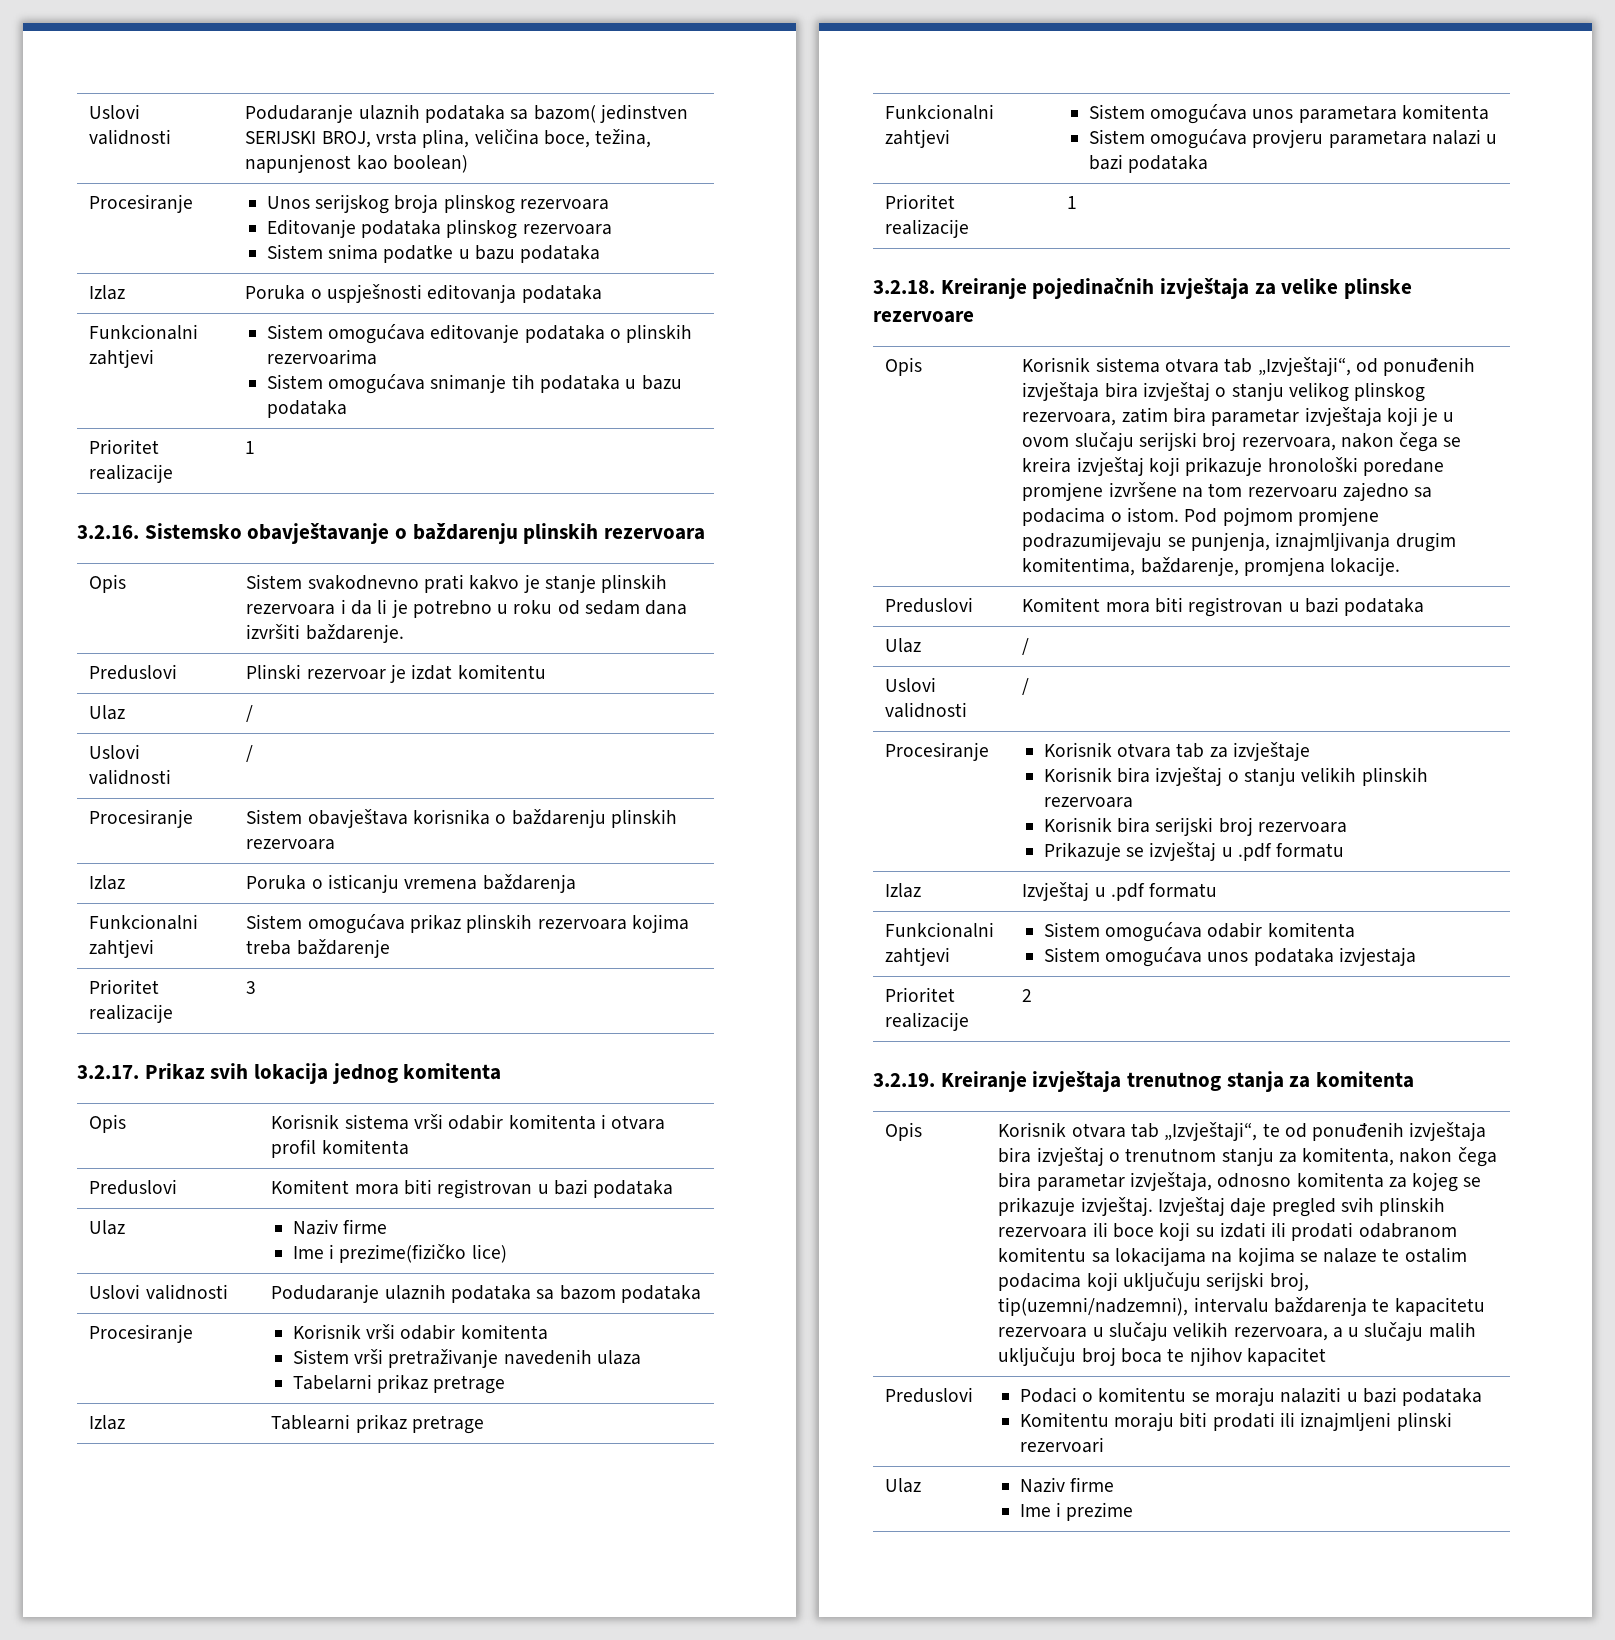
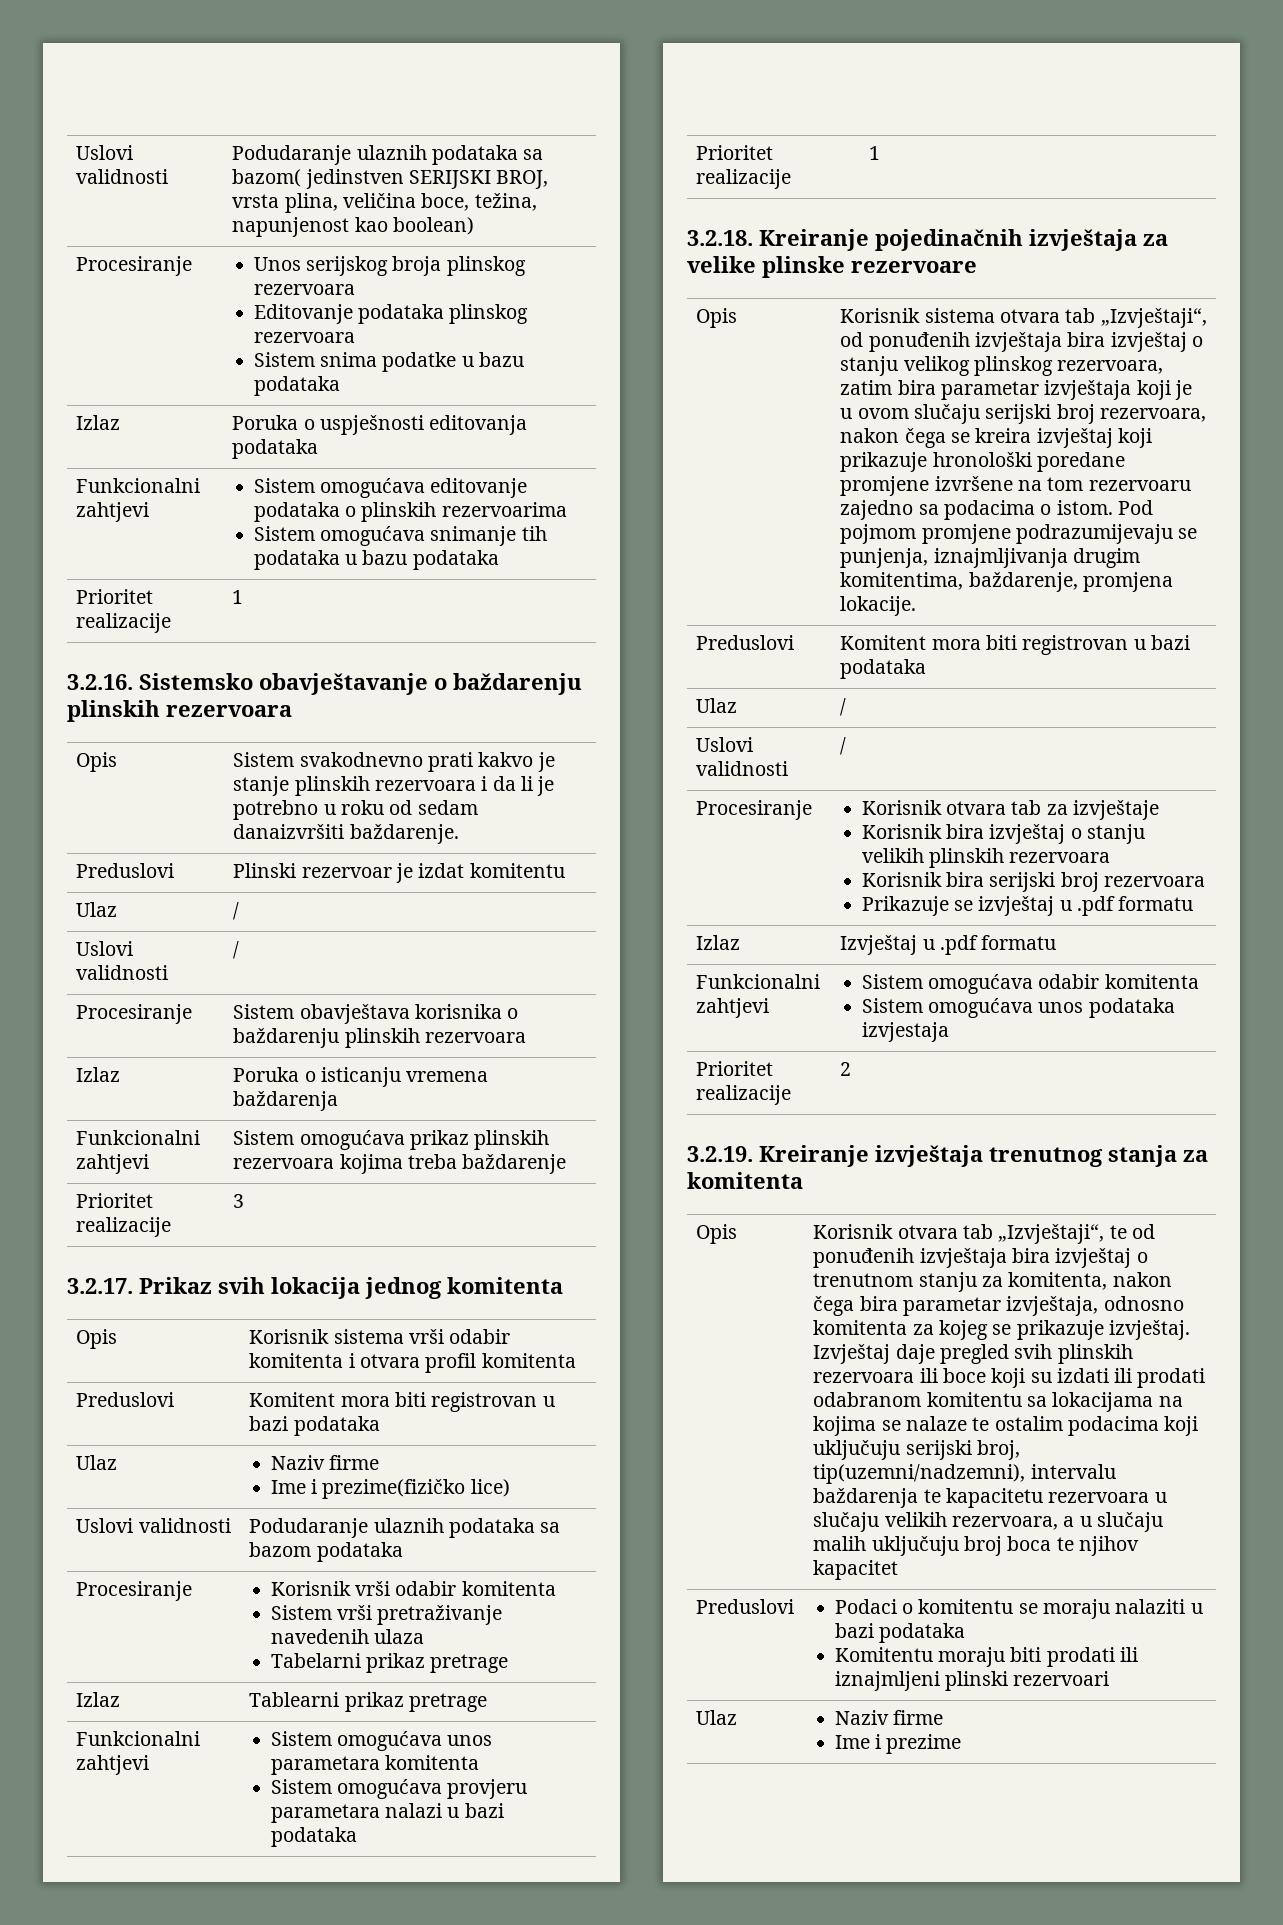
- Opis | Sistem svakodnevno prati kakvo je stanje plinskih rezervoara i da li je potrebno u roku od sedam dana izvršiti baždarenje.
+ Opis | Sistem svakodnevno prati kakvo je stanje plinskih rezervoara i da li je potrebno u roku od sedam danaizvršiti baždarenje.

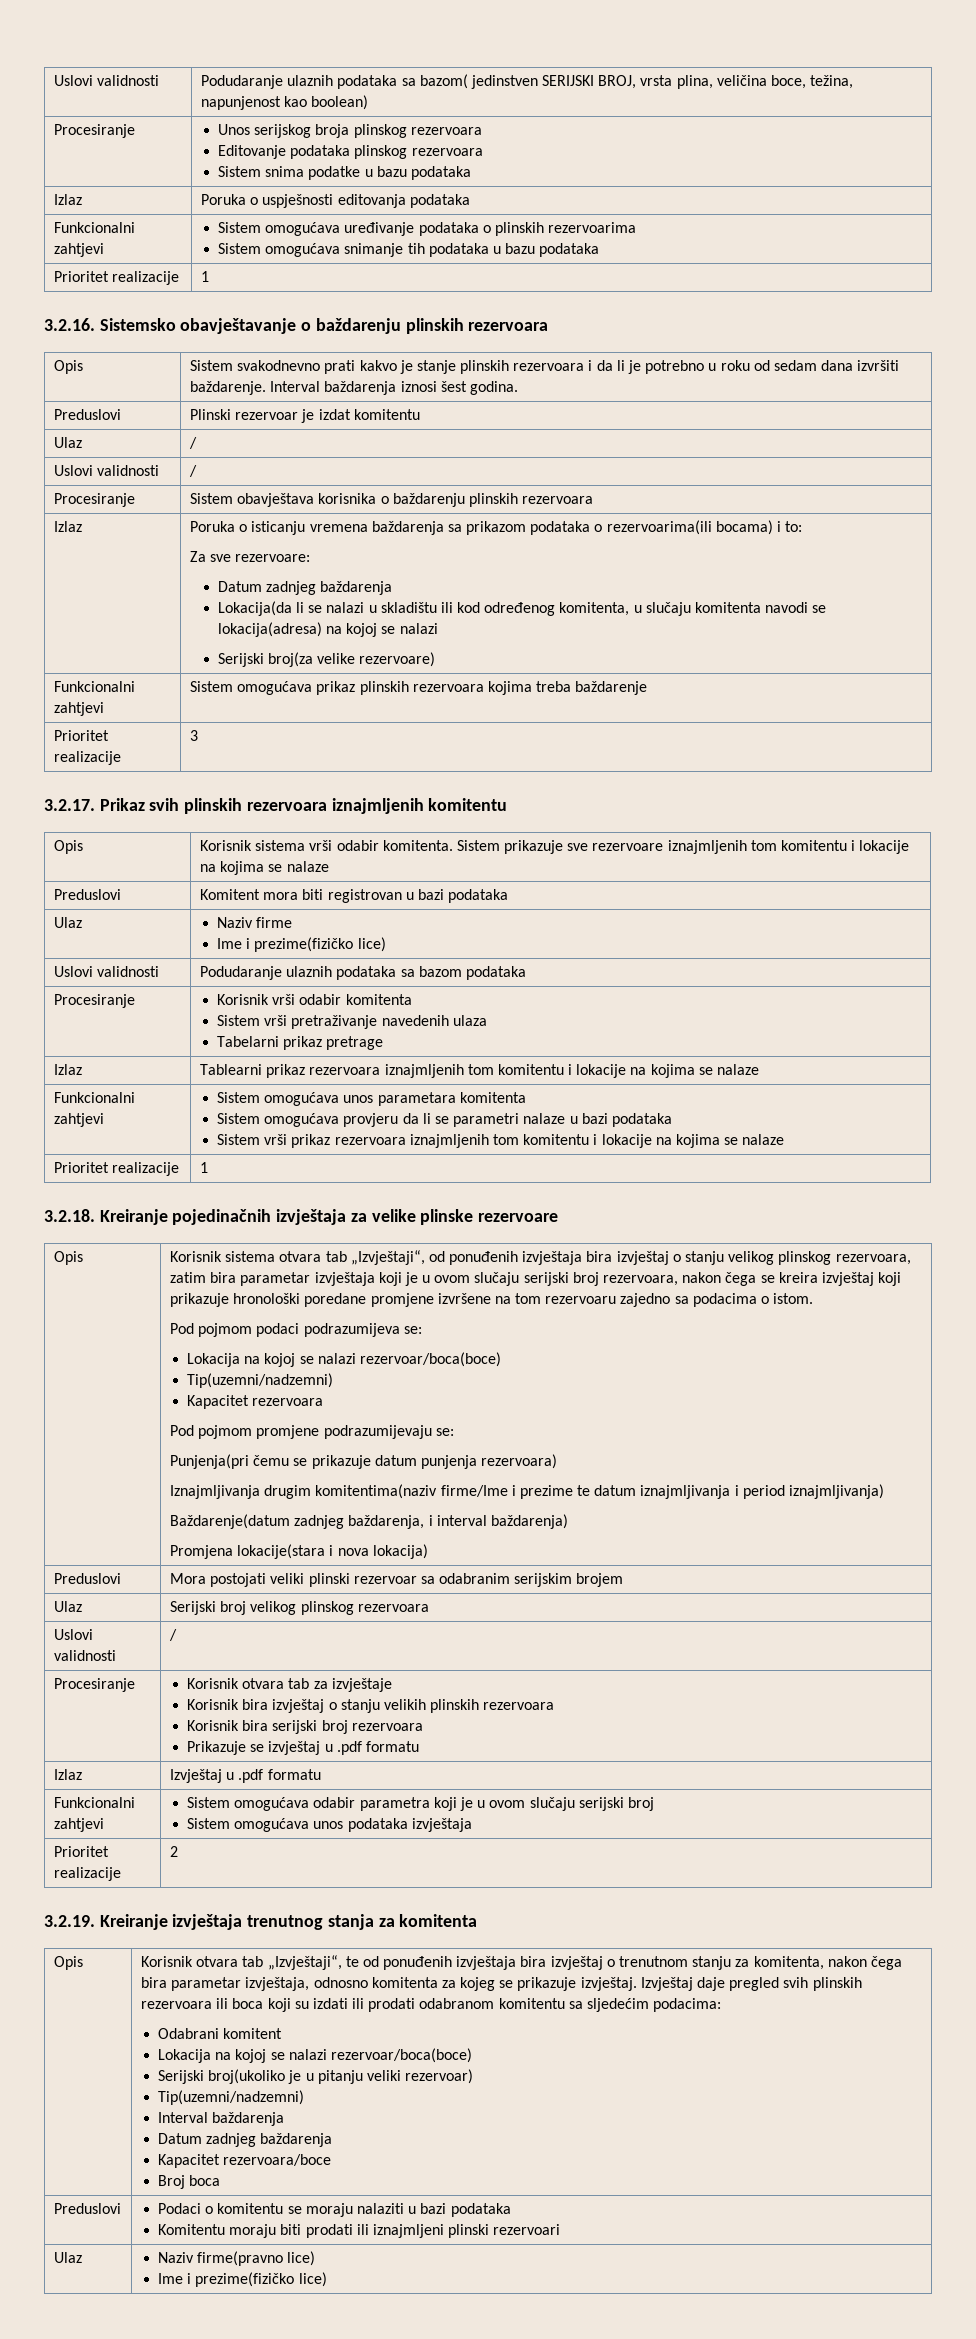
- Funkcionalni zahtjevi | Sistem omogućava editovanje podataka o plinskih rezervoarima
+ Funkcionalni zahtjevi | Sistem omogućava uređivanje podataka o plinskih rezervoarima
- Opis | Sistem svakodnevno prati kakvo je stanje plinskih rezervoara i da li je potrebno u roku od sedam danaizvršiti baždarenje.
+ Opis | Sistem svakodnevno prati kakvo je stanje plinskih rezervoara i da li je potrebno u roku od sedam dana izvršiti baždarenje. Interval baždarenja iznosi šest godina.
- Poruka o isticanju vremena baždarenja
+ Poruka o isticanju vremena baždarenja sa prikazom podataka o rezervoarima(ili bocama) i to:
+ Za sve rezervoare:
+ Datum zadnjeg baždarenja
+ Lokacija(da li se nalazi u skladištu ili kod određenog komitenta, u slučaju komitenta navodi se lokacija(adresa) na kojoj se nalazi
+ Serijski broj(za velike rezervoare)
- 3.2.17. Prikaz svih lokacija jednog komitenta
+ 3.2.17. Prikaz svih plinskih rezervoara iznajmljenih komitentu
- Opis | Korisnik sistema vrši odabir komitenta i otvara profil komitenta
+ Opis | Korisnik sistema vrši odabir komitenta. Sistem prikazuje sve rezervoare iznajmljenih tom komitentu i lokacije na kojima se nalaze
- Izlaz | Tablearni prikaz pretrage
+ Izlaz | Tablearni prikaz rezervoara iznajmljenih tom komitentu i lokacije na kojima se nalaze
  Funkcionalni zahtjevi | Sistem omogućava unos parametara komitenta
- Sistem omogućava provjeru parametara nalazi u bazi podataka
+ Sistem omogućava provjeru da li se parametri nalaze u bazi podataka
+ Sistem vrši prikaz rezervoara iznajmljenih tom komitentu i lokacije na kojima se nalaze
- Korisnik sistema otvara tab „Izvještaji“, od ponuđenih izvještaja bira izvještaj o stanju velikog plinskog rezervoara, zatim bira parametar izvještaja koji je u ovom slučaju serijski broj rezervoara, nakon čega se kreira izvještaj koji prikazuje hronološki poredane promjene izvršene na tom rezervoaru zajedno sa podacima o istom. Pod pojmom promjene podrazumijevaju se punjenja, iznajmljivanja drugim komitentima, baždarenje, promjena lokacije.
- Preduslovi | Komitent mora biti registrovan u bazi podataka
- Ulaz | /
+ Korisnik sistema otvara tab „Izvještaji“, od ponuđenih izvještaja bira izvještaj o stanju velikog plinskog rezervoara, zatim bira parametar izvještaja koji je u ovom slučaju serijski broj rezervoara, nakon čega se kreira izvještaj koji prikazuje hronološki poredane promjene izvršene na tom rezervoaru zajedno sa podacima o istom.
+ Pod pojmom podaci podrazumijeva se:
+ Lokacija na kojoj se nalazi rezervoar/boca(boce)
+ Tip(uzemni/nadzemni)
+ Kapacitet rezervoara
+ Pod pojmom promjene podrazumijevaju se:
+ Punjenja(pri čemu se prikazuje datum punjenja rezervoara)
+ Iznajmljivanja drugim komitentima(naziv firme/Ime i prezime te datum iznajmljivanja i period iznajmljivanja)
+ Baždarenje(datum zadnjeg baždarenja, i interval baždarenja)
+ Promjena lokacije(stara i nova lokacija)
+ Preduslovi | Mora postojati veliki plinski rezervoar sa odabranim serijskim brojem
+ Ulaz | Serijski broj velikog plinskog rezervoara
- Funkcionalni zahtjevi | Sistem omogućava odabir komitenta
- Sistem omogućava unos podataka izvjestaja
+ Funkcionalni zahtjevi | Sistem omogućava odabir parametra koji je u ovom slučaju serijski broj
+ Sistem omogućava unos podataka izvještaja
- Izvještaj daje pregled svih plinskih rezervoara ili boce koji su izdati ili prodati odabranom komitentu sa lokacijama na kojima se nalaze te ostalim podacima koji uključuju serijski broj, tip(uzemni/nadzemni), intervalu baždarenja te kapacitetu rezervoara u slučaju velikih rezervoara, a u slučaju malih uključuju broj boca te njihov kapacitet
+ Izvještaj daje pregled svih plinskih rezervoara ili boca koji su izdati ili prodati odabranom komitentu sa sljedećim podacima:
+ Odabrani komitent
+ Lokacija na kojoj se nalazi rezervoar/boca(boce)
+ Serijski broj(ukoliko je u pitanju veliki rezervoar)
+ Tip(uzemni/nadzemni)
+ Interval baždarenja
+ Datum zadnjeg baždarenja
+ Kapacitet rezervoara/boce
+ Broj boca
  Preduslovi | Podaci o komitentu se moraju nalaziti u bazi podataka
  Komitentu moraju biti prodati ili iznajmljeni plinski rezervoari
- Ulaz | Naziv firme
- Ime i prezime
+ Ulaz | Naziv firme(pravno lice)
+ Ime i prezime(fizičko lice)

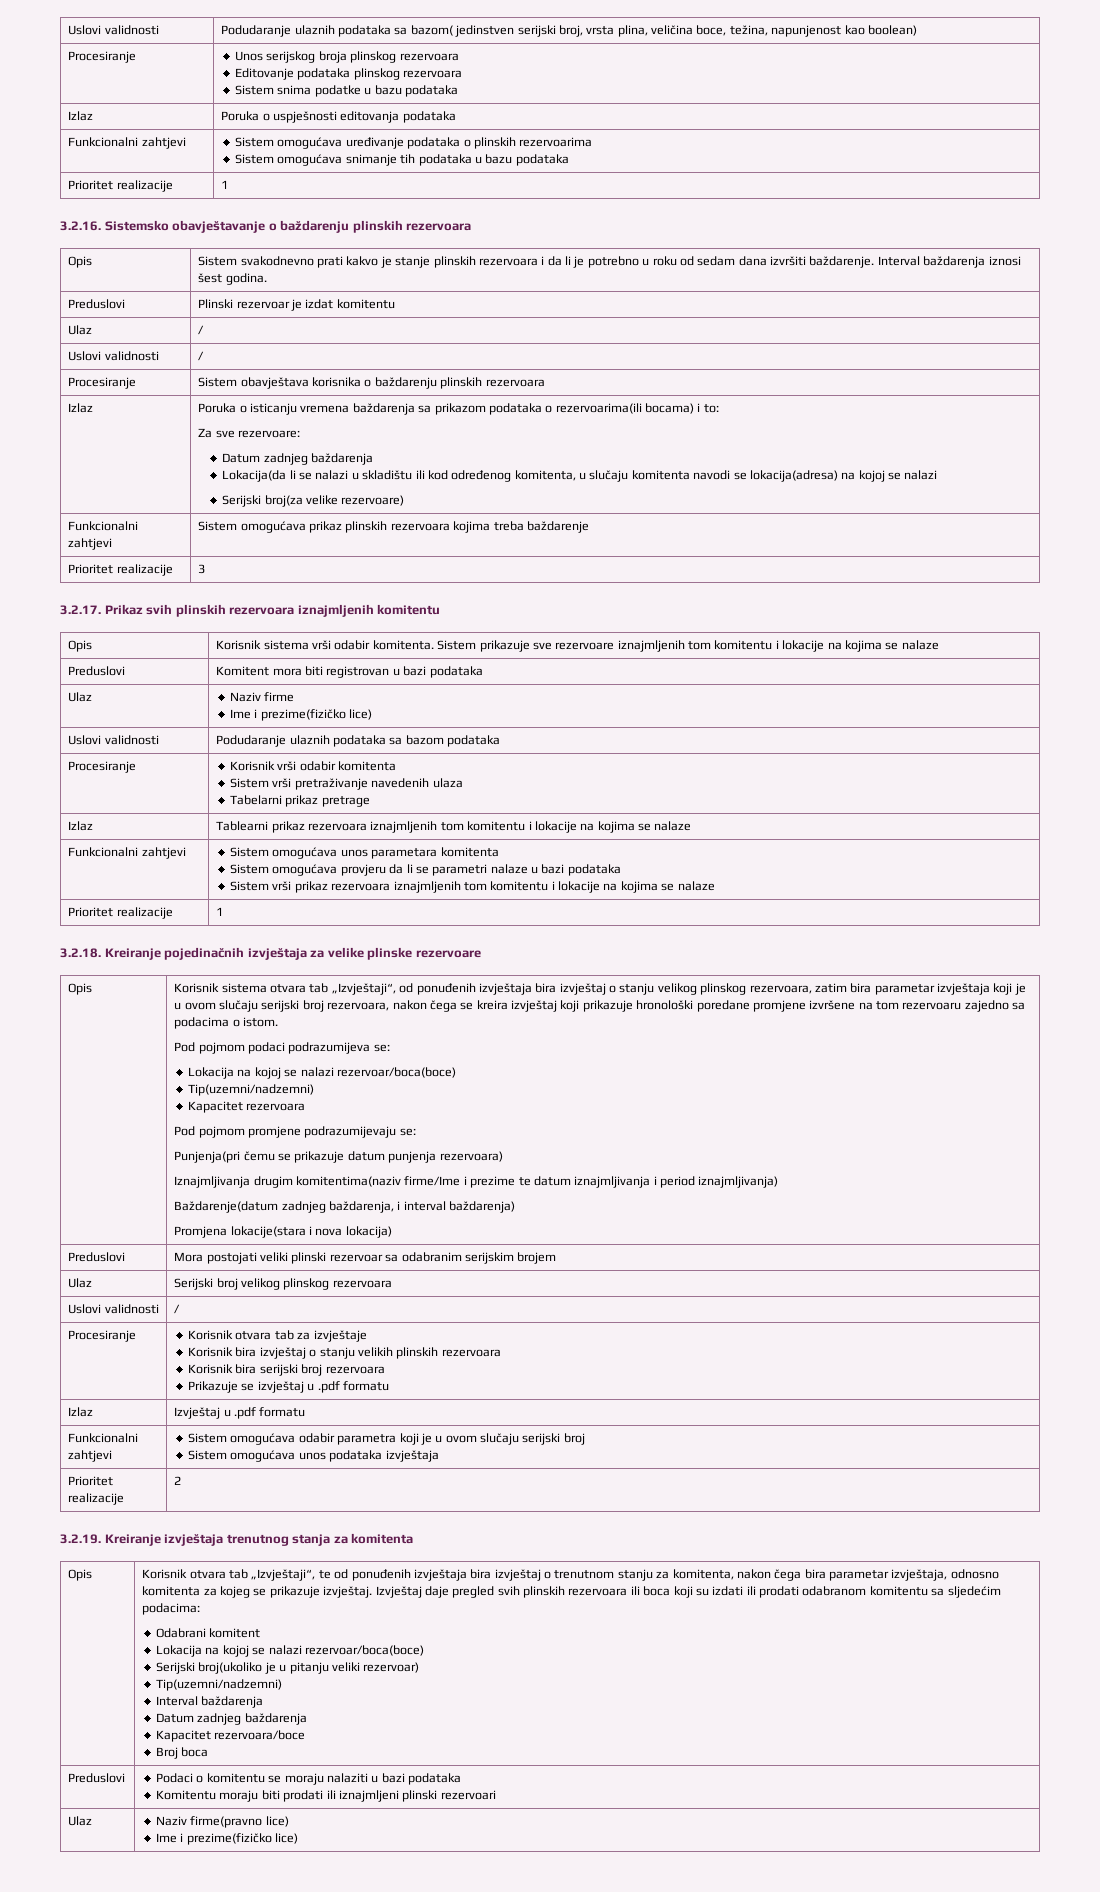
- Uslovi validnosti | Podudaranje ulaznih podataka sa bazom( jedinstven SERIJSKI BROJ, vrsta plina, veličina boce, težina, napunjenost kao boolean)
+ Uslovi validnosti | Podudaranje ulaznih podataka sa bazom( jedinstven serijski broj, vrsta plina, veličina boce, težina, napunjenost kao boolean)

